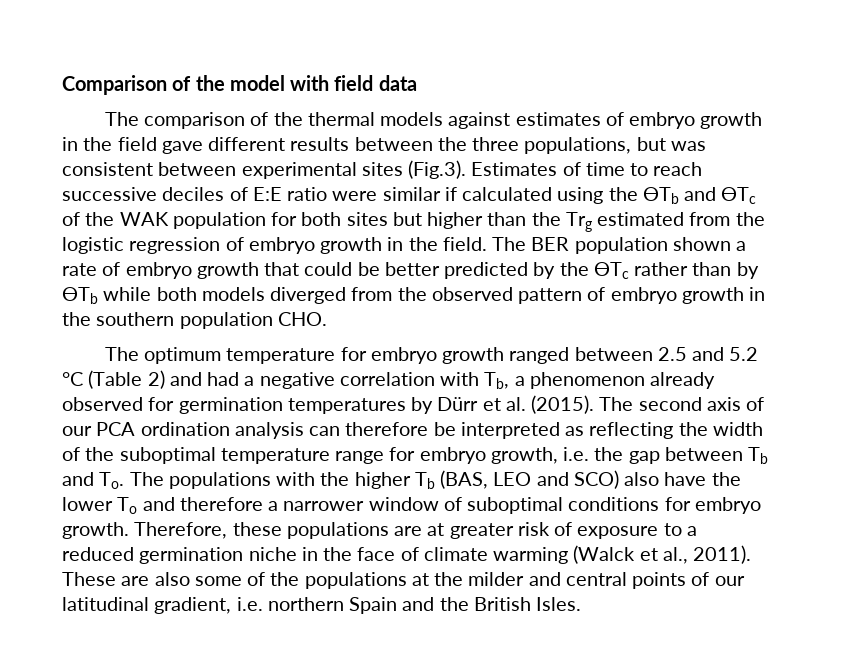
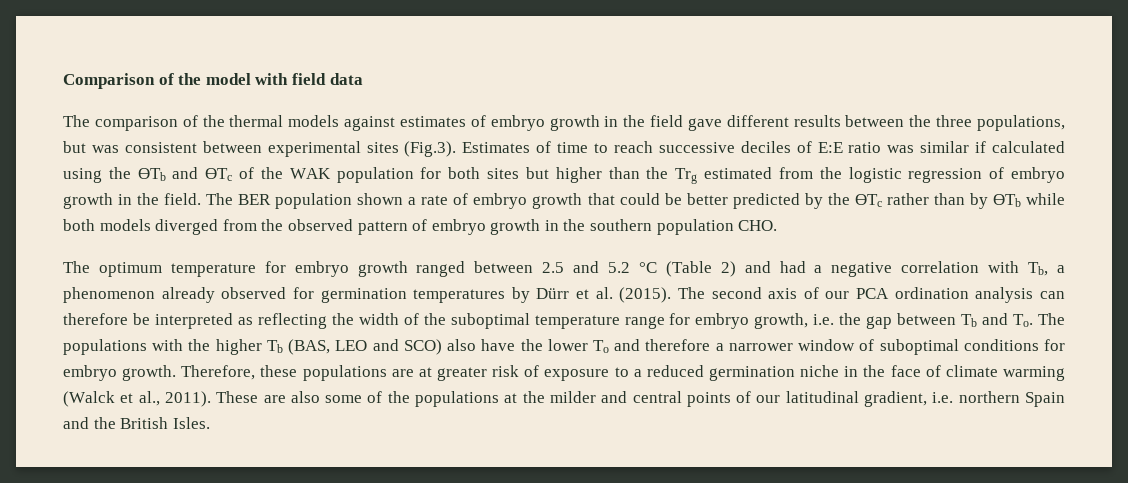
- The comparison of the thermal models against estimates of embryo growth in the field gave different results between the three populations, but was consistent between experimental sites (Fig.3). Estimates of time to reach successive deciles of E:E ratio were similar if calculated using the ƟTb and ƟTc of the WAK population for both sites but higher than the Trg estimated from the logistic regression of embryo growth in the field.
+ The comparison of the thermal models against estimates of embryo growth in the field gave different results between the three populations, but was consistent between experimental sites (Fig.3). Estimates of time to reach successive deciles of E:E ratio was similar if calculated using the ƟTb and ƟTc of the WAK population for both sites but higher than the Trg estimated from the logistic regression of embryo growth in the field.

